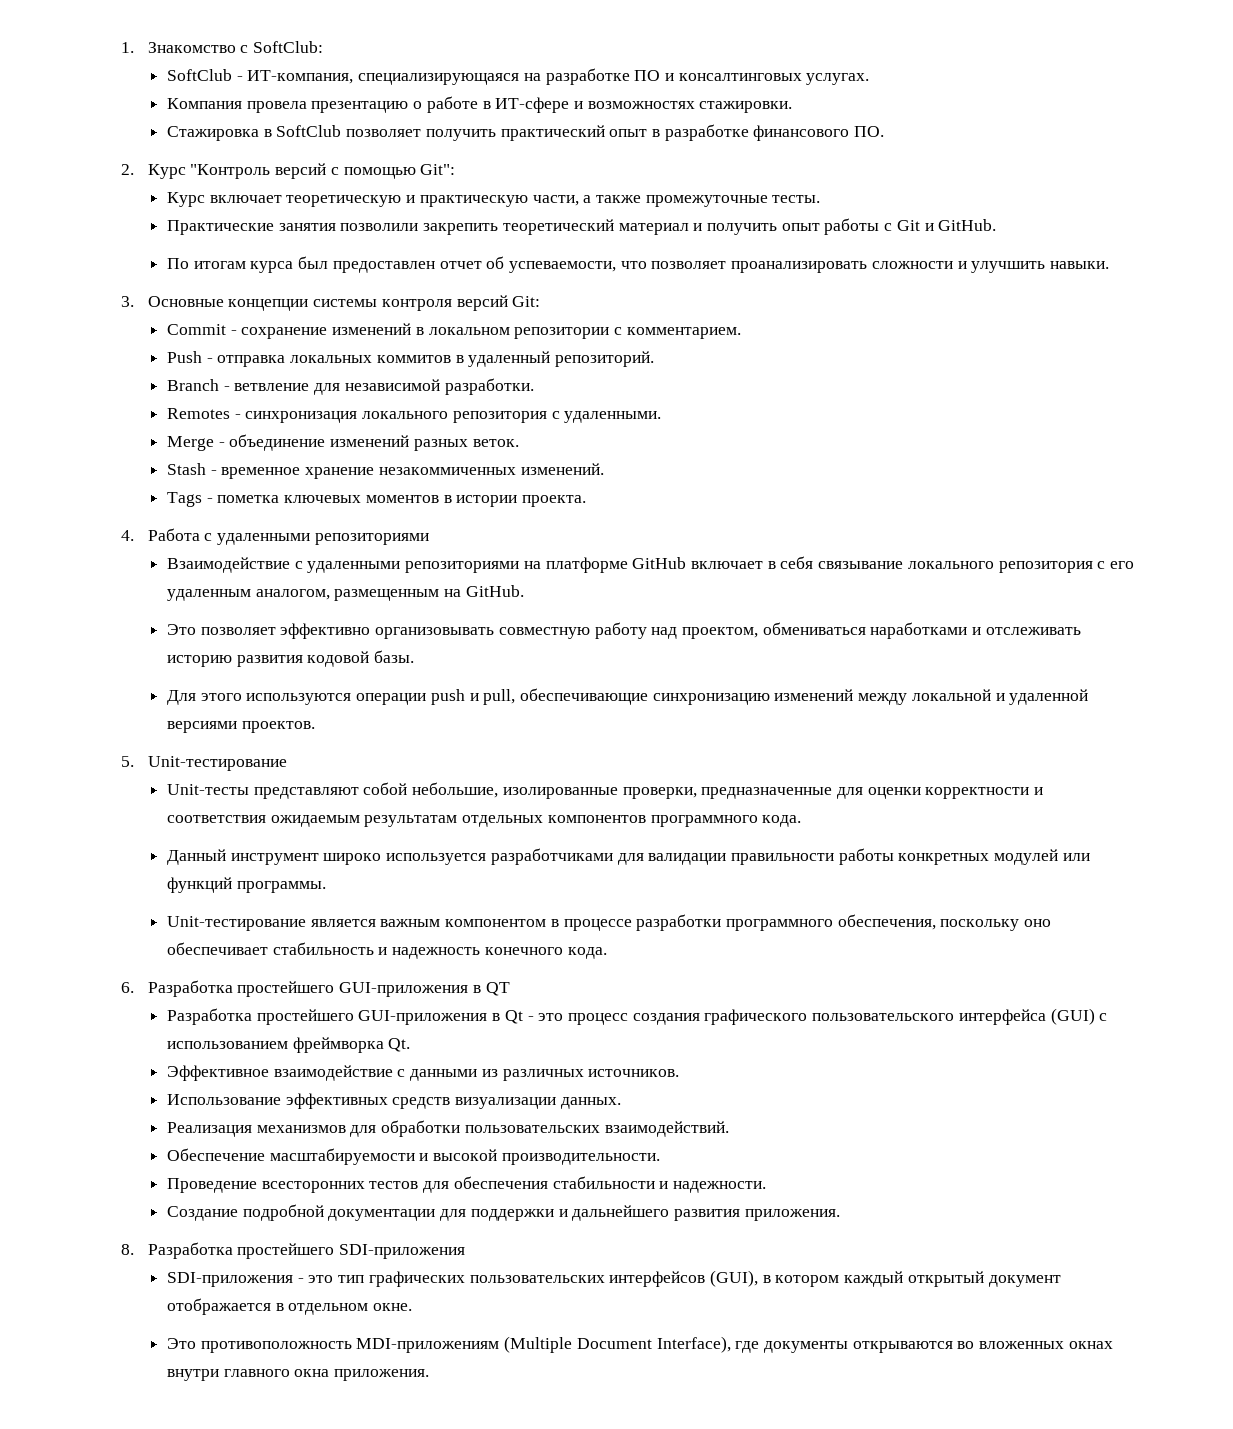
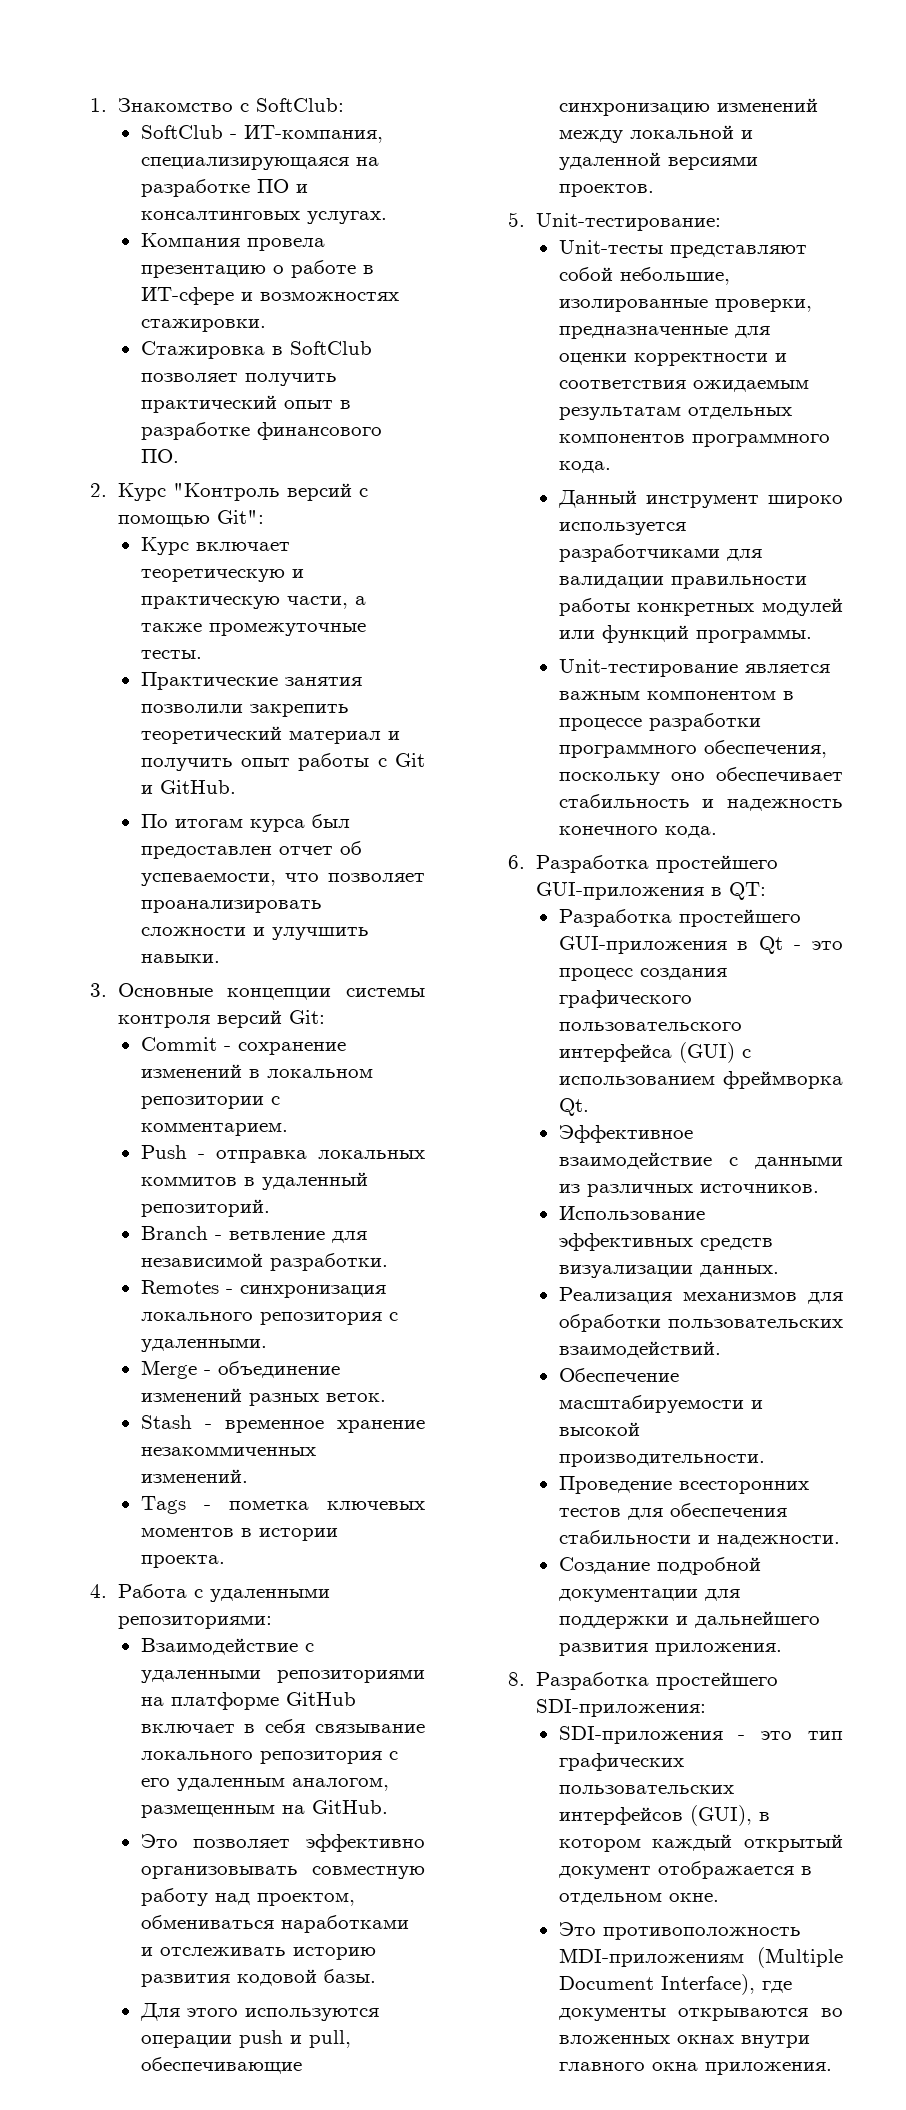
- 4. Работа с удаленными репозиториями
+ 4. Работа с удаленными репозиториями:
- 5. Unit-тестирование
+ 5. Unit-тестирование:
- 6. Разработка простейшего GUI-приложения в QT
+ 6. Разработка простейшего GUI-приложения в QT:
- 8. Разработка простейшего SDI-приложения
+ 8. Разработка простейшего SDI-приложения:

